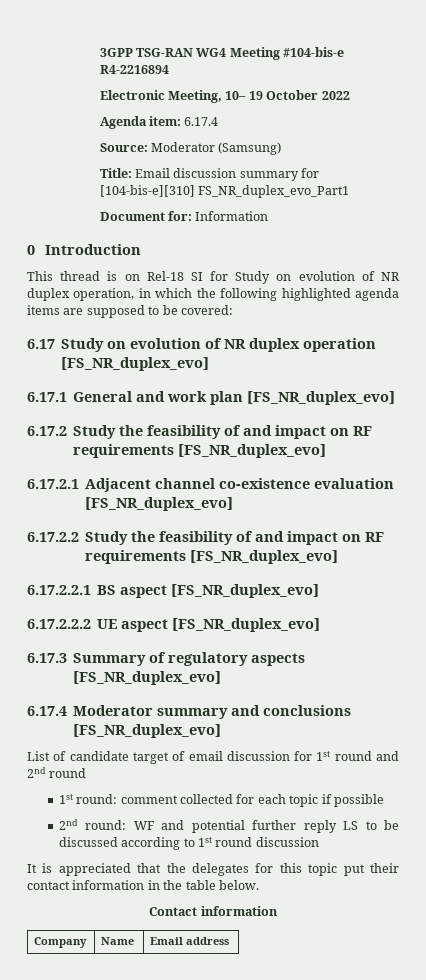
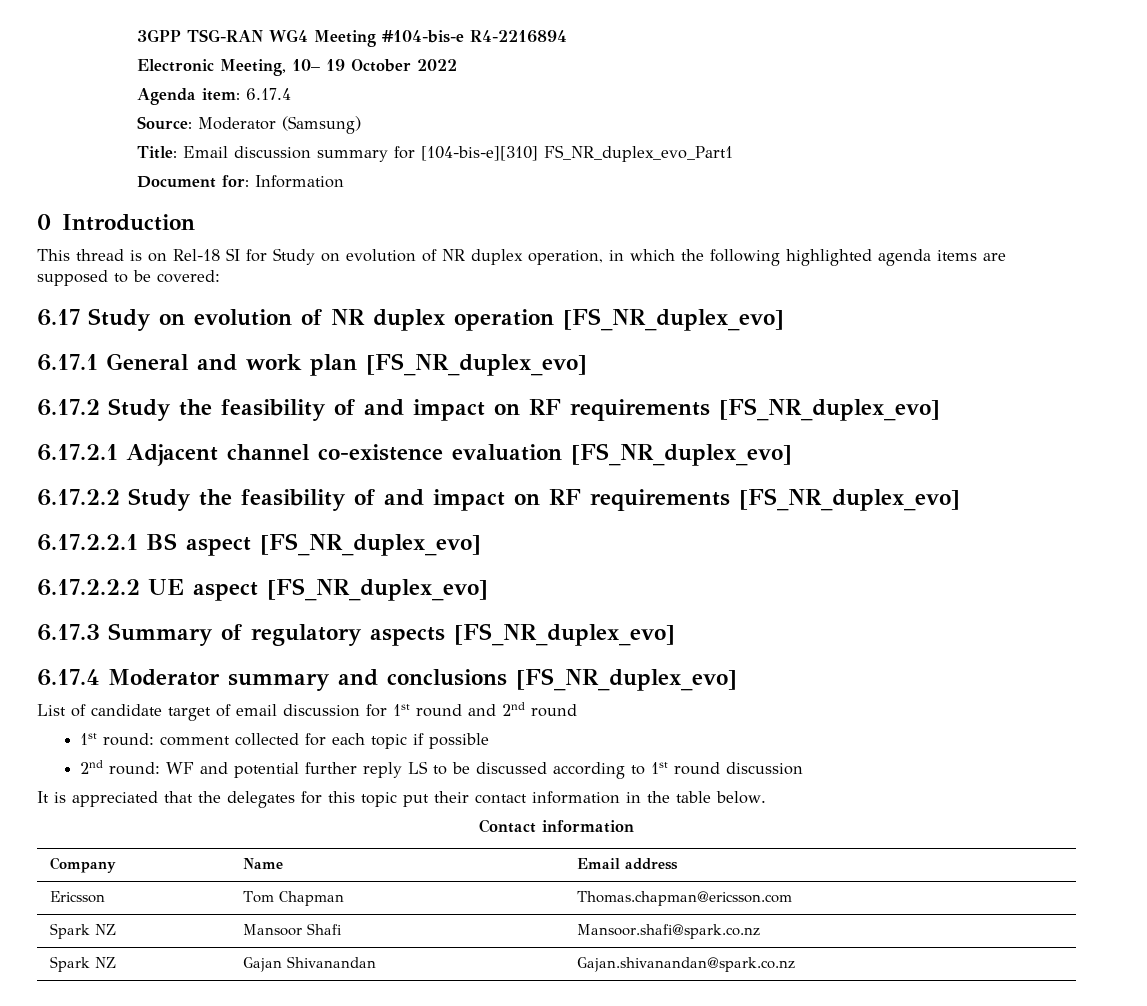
+ Ericsson | Tom Chapman | Thomas.chapman@ericsson.com
+ Spark NZ | Mansoor Shafi | Mansoor.shafi@spark.co.nz
+ Spark NZ | Gajan Shivanandan | Gajan.shivanandan@spark.co.nz

